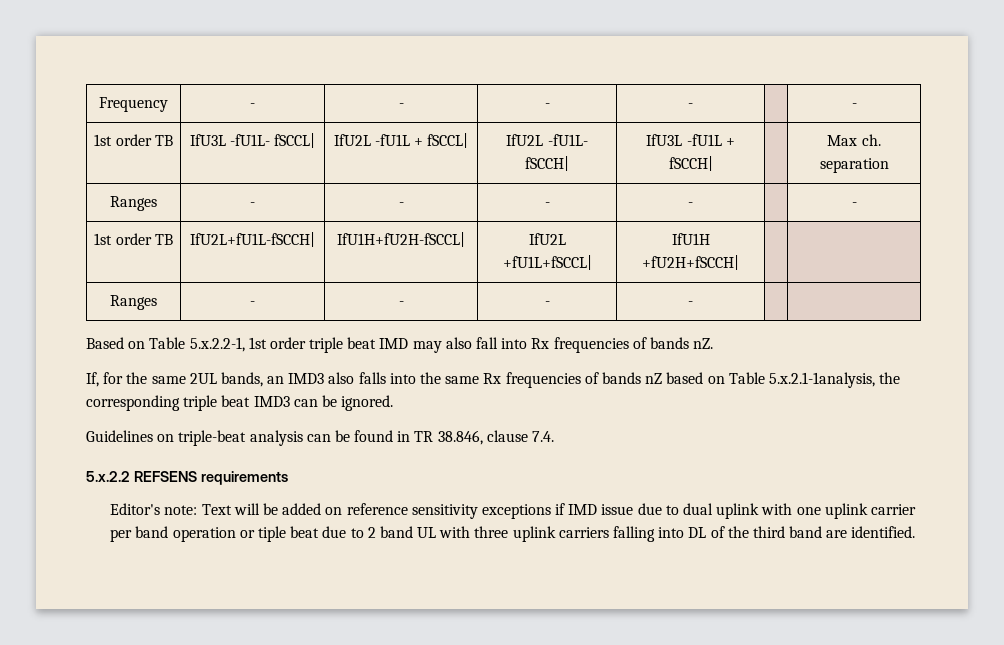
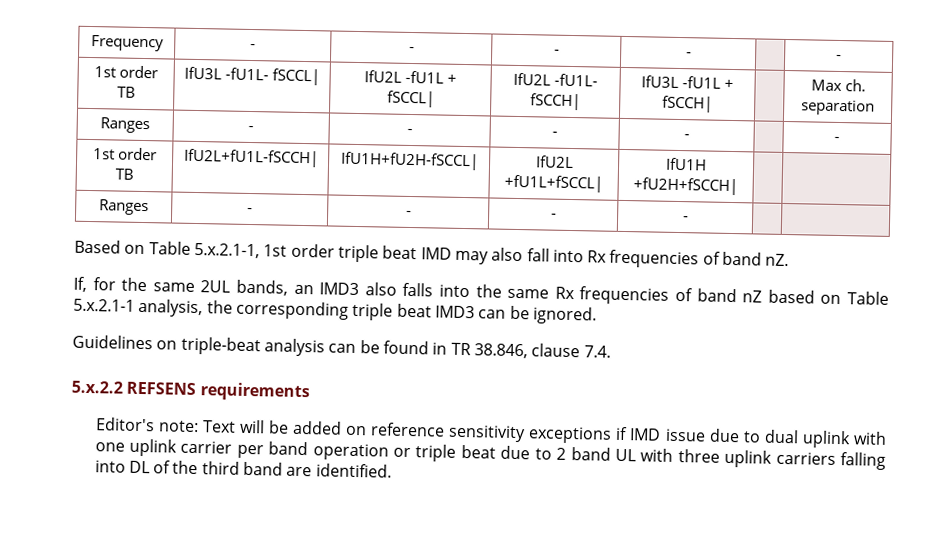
- Based on Table 5.x.2.2-1, 1st order triple beat IMD may also fall into Rx frequencies of bands nZ.
+ Based on Table 5.x.2.1-1, 1st order triple beat IMD may also fall into Rx frequencies of band nZ.
- If, for the same 2UL bands, an IMD3 also falls into the same Rx frequencies of bands nZ based on Table 5.x.2.1-1analysis, the corresponding triple beat IMD3 can be ignored.
+ If, for the same 2UL bands, an IMD3 also falls into the same Rx frequencies of band nZ based on Table 5.x.2.1-1 analysis, the corresponding triple beat IMD3 can be ignored.
- Editor's note: Text will be added on reference sensitivity exceptions if IMD issue due to dual uplink with one uplink carrier per band operation or tiple beat due to 2 band UL with three uplink carriers falling into DL of the third band are identified.
+ Editor's note: Text will be added on reference sensitivity exceptions if IMD issue due to dual uplink with one uplink carrier per band operation or triple beat due to 2 band UL with three uplink carriers falling into DL of the third band are identified.

